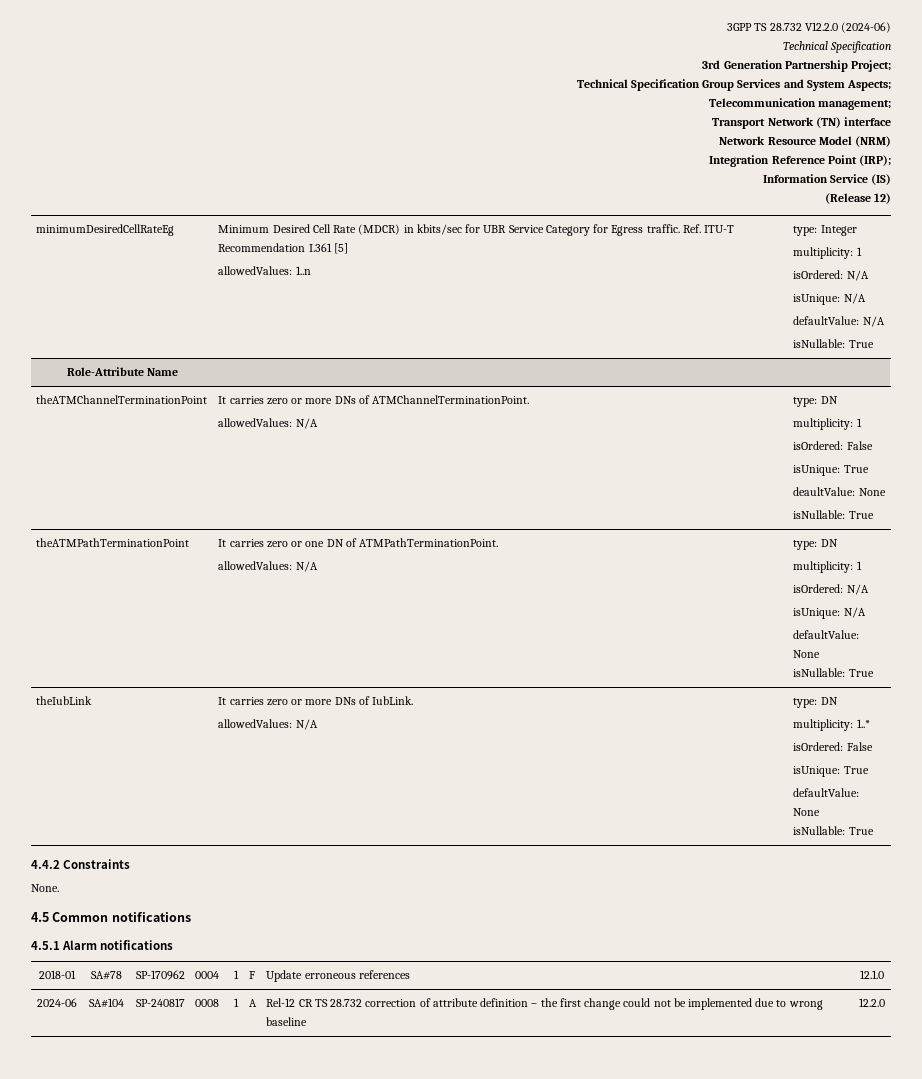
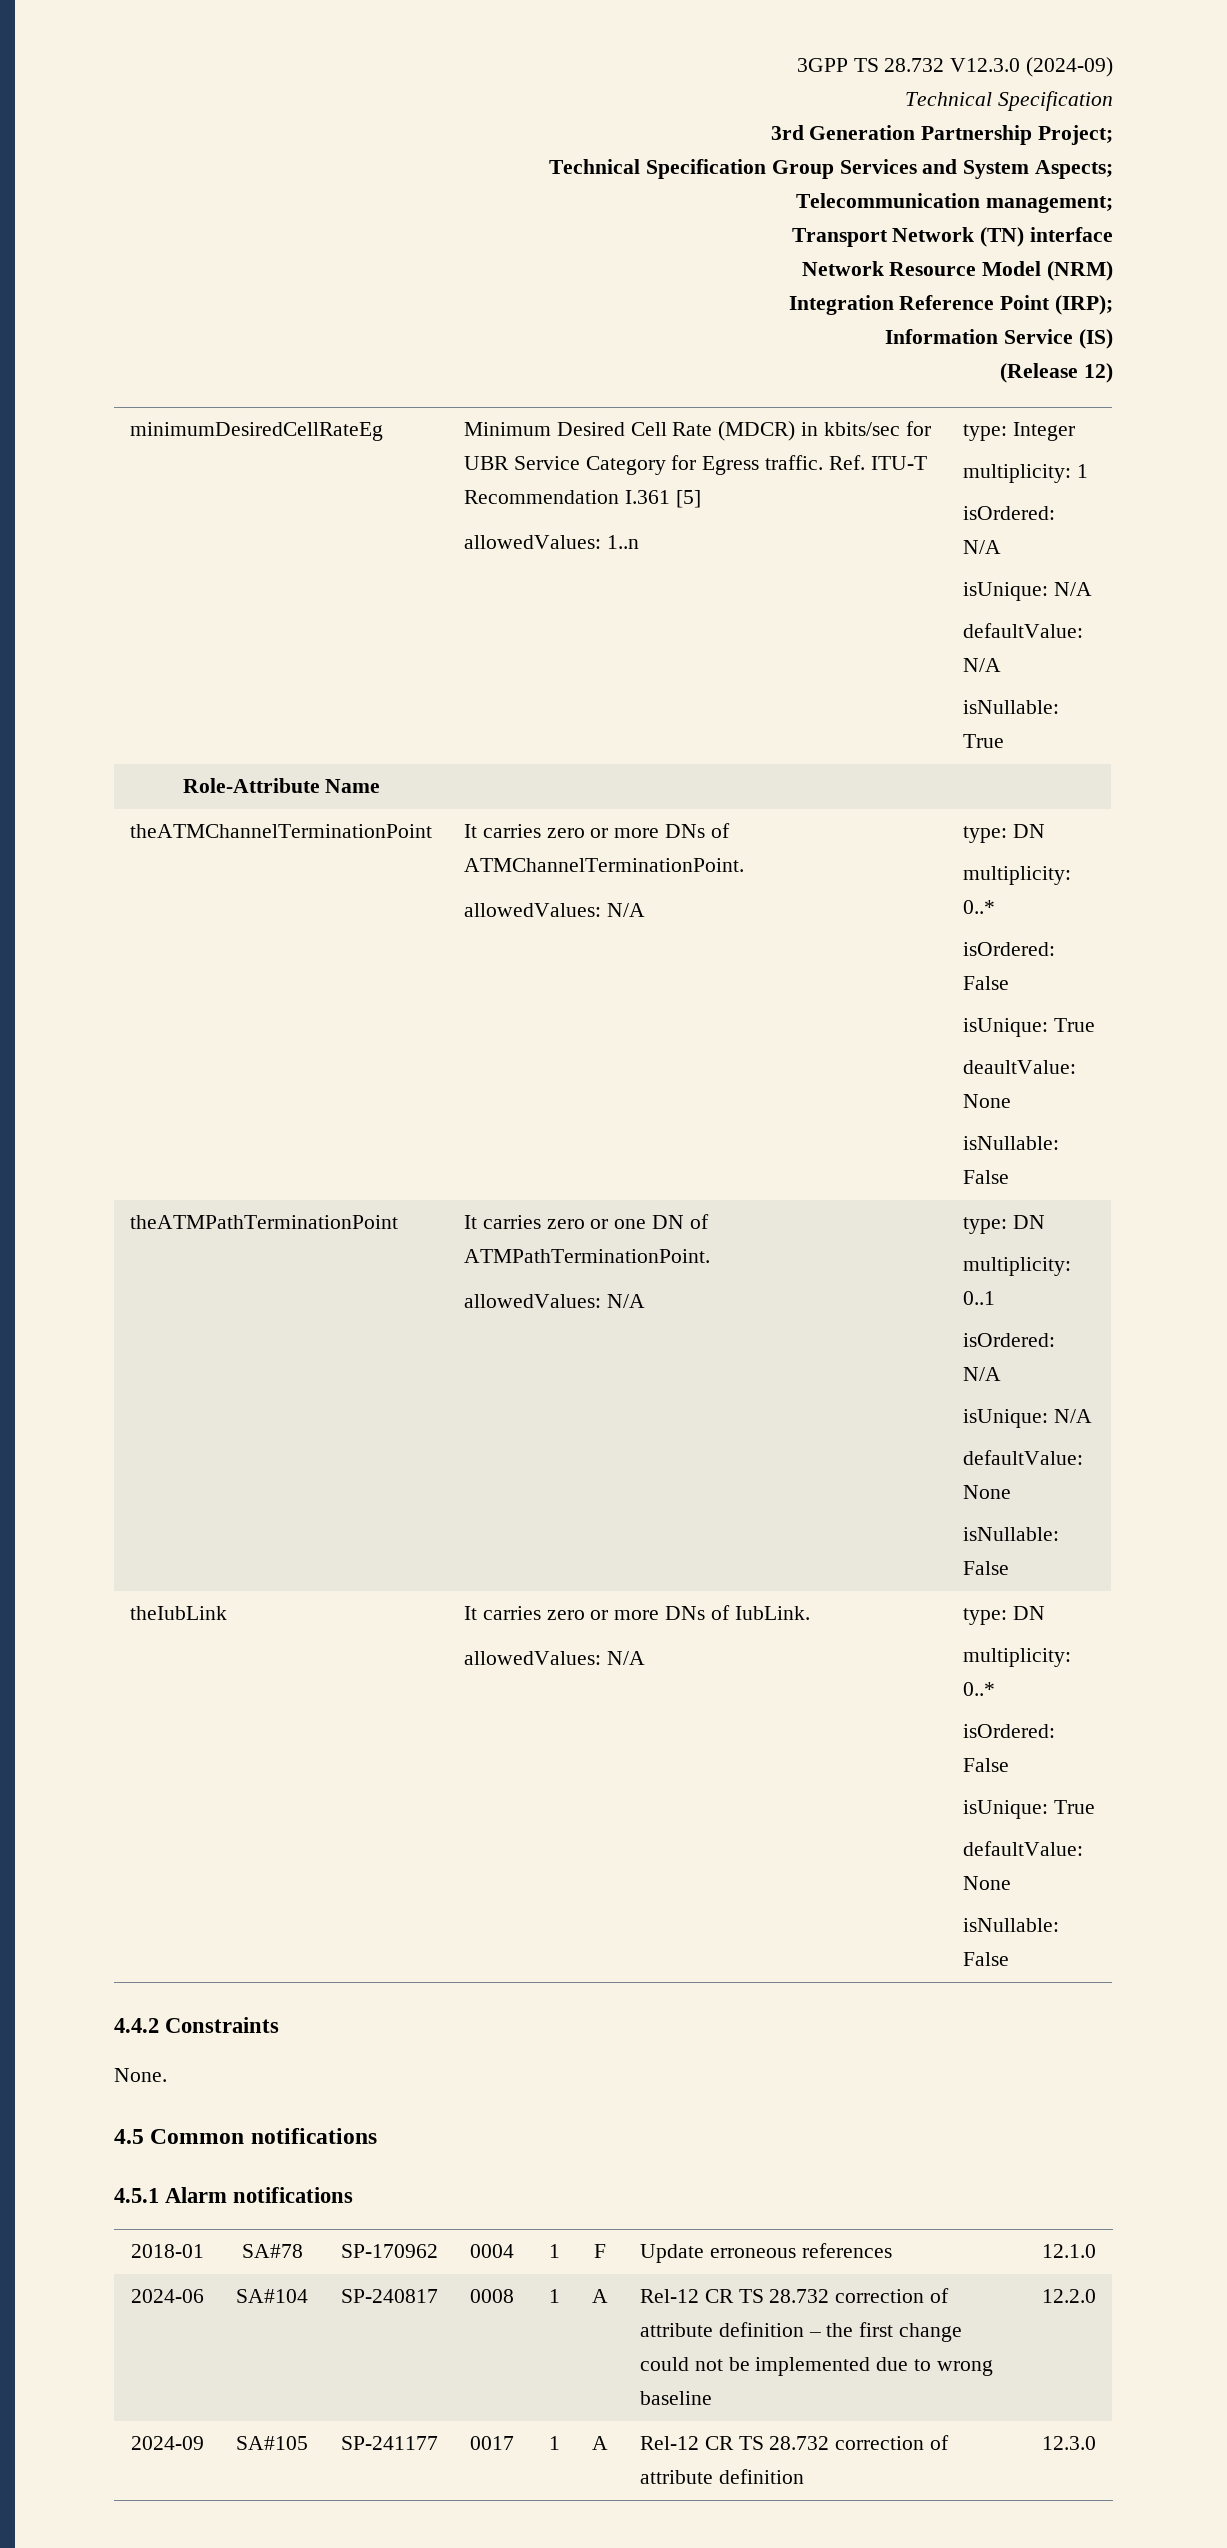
- 3GPP TS 28.732 V12.2.0 (2024-06)
+ 3GPP TS 28.732 V12.3.0 (2024-09)
  theATMChannelTerminationPoint | It carries zero or more DNs of ATMChannelTerminationPoint.
  allowedValues: N/A | type: DN
- multiplicity: 1
+ multiplicity: 0..*
  isOrdered: False
  isUnique: True
  deaultValue: None
- isNullable: True
+ isNullable: False
  theATMPathTerminationPoint | It carries zero or one DN of ATMPathTerminationPoint.
  allowedValues: N/A | type: DN
- multiplicity: 1
+ multiplicity: 0..1
  isOrdered: N/A
  isUnique: N/A
  defaultValue: None
- isNullable: True
+ isNullable: False
  theIubLink | It carries zero or more DNs of IubLink.
  allowedValues: N/A | type: DN
- multiplicity: 1..*
+ multiplicity: 0..*
  isOrdered: False
  isUnique: True
  defaultValue: None
- isNullable: True
+ isNullable: False
+ 2024-09 | SA#105 | SP-241177 | 0017 | 1 | A | Rel-12 CR TS 28.732 correction of attribute definition | 12.3.0

